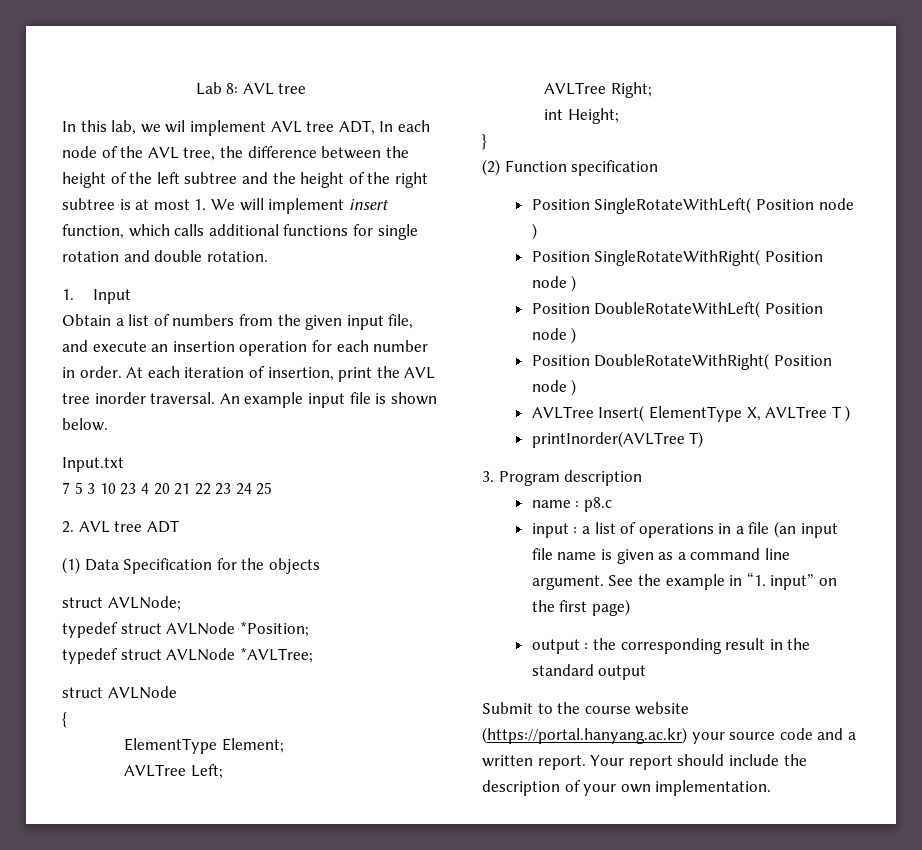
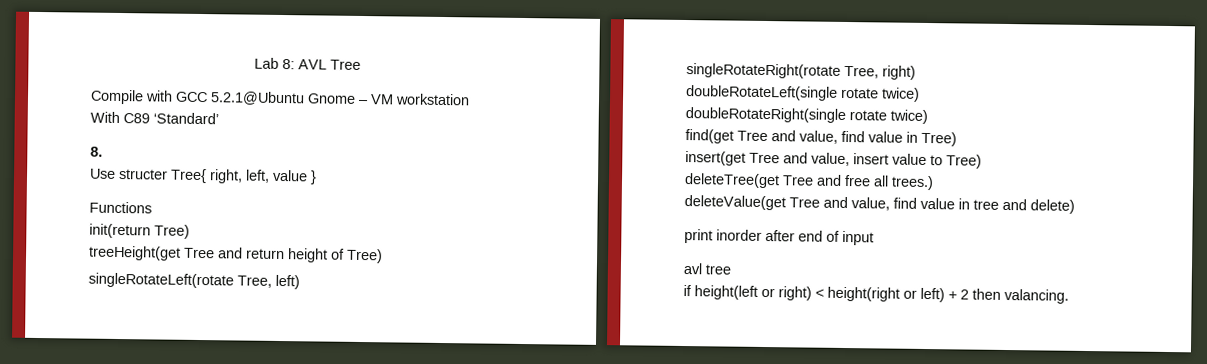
- Lab 8: AVL tree
- In this lab, we wil implement AVL tree ADT, In each node of the AVL tree, the difference between the height of the left subtree and the height of the right subtree is at most 1. We will implement insert function, which calls additional functions for single rotation and double rotation.
- 1. Input
- Obtain a list of numbers from the given input file, and execute an insertion operation for each number in order. At each iteration of insertion, print the AVL tree inorder traversal. An example input file is shown below.
- Input.txt
- 7 5 3 10 23 4 20 21 22 23 24 25
- 2. AVL tree ADT
- (1) Data Specification for the objects
- struct AVLNode;
- typedef struct AVLNode *Position;
- typedef struct AVLNode *AVLTree;
- struct AVLNode
- {
- ElementType Element;
- AVLTree Left;
- AVLTree Right;
- int Height;
- }
- (2) Function specification
- Position SingleRotateWithLeft( Position node )
- Position SingleRotateWithRight( Position node )
- Position DoubleRotateWithLeft( Position node )
- Position DoubleRotateWithRight( Position node )
- AVLTree Insert( ElementType X, AVLTree T )
- printInorder(AVLTree T)
- 3. Program description
- name : p8.c
- input : a list of operations in a file (an input file name is given as a command line argument. See the example in “1. input” on the first page)
- output : the corresponding result in the standard output
- Submit to the course website (https://portal.hanyang.ac.kr) your source code and a written report. Your report should include the description of your own implementation.
+ Lab 8: AVL Tree
+ Compile with GCC 5.2.1@Ubuntu Gnome – VM workstation
+ With C89 ‘Standard’
+ 8.
+ Use structer Tree{ right, left, value }
+ Functions
+ init(return Tree)
+ treeHeight(get Tree and return height of Tree)
+ singleRotateLeft(rotate Tree, left)
+ singleRotateRight(rotate Tree, right)
+ doubleRotateLeft(single rotate twice)
+ doubleRotateRight(single rotate twice)
+ find(get Tree and value, find value in Tree)
+ insert(get Tree and value, insert value to Tree)
+ deleteTree(get Tree and free all trees.)
+ deleteValue(get Tree and value, find value in tree and delete)
+ print inorder after end of input
+ avl tree
+ if height(left or right) < height(right or left) + 2 then valancing.

